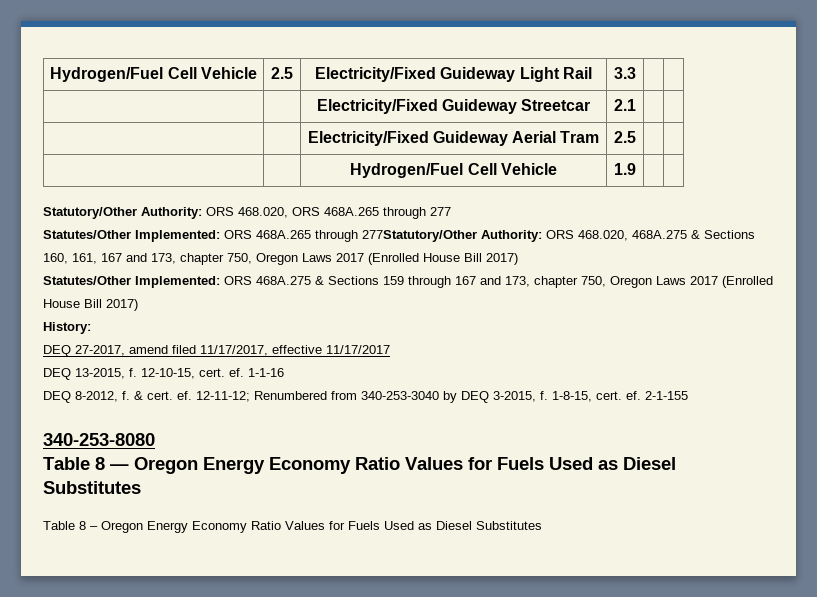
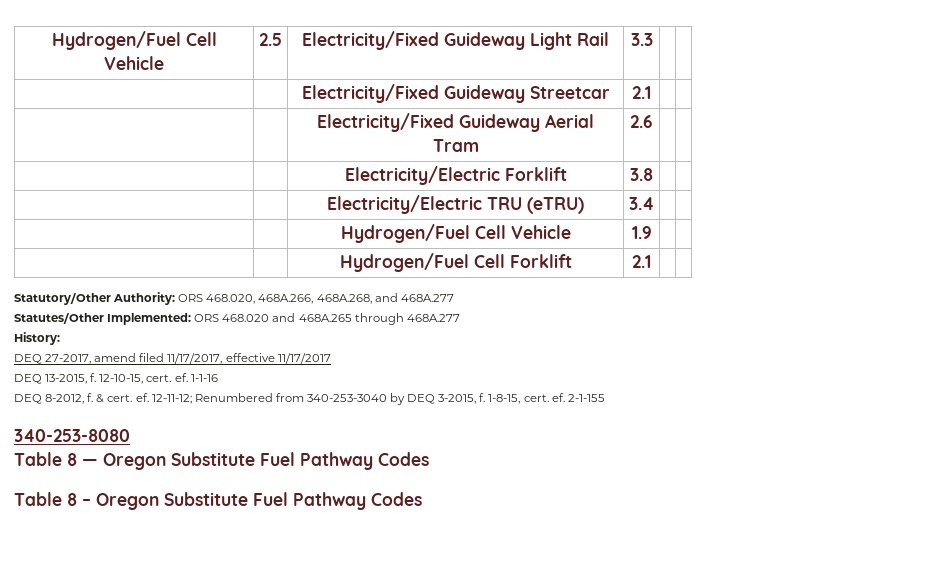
- | | Electricity/Fixed Guideway Aerial Tram | 2.5 | |
+ | | Electricity/Fixed Guideway Aerial Tram | 2.6 | |
+ | | Electricity/Electric Forklift | 3.8 | |
+ | | Electricity/Electric TRU (eTRU) | 3.4 | |
+ | | Hydrogen/Fuel Cell Forklift | 2.1 | |
- Statutory/Other Authority: ORS 468.020, ORS 468A.265 through 277
- Statutes/Other Implemented: ORS 468A.265 through 277Statutory/Other Authority: ORS 468.020, 468A.275 & Sections 160, 161, 167 and 173, chapter 750, Oregon Laws 2017 (Enrolled House Bill 2017)
- Statutes/Other Implemented: ORS 468A.275 & Sections 159 through 167 and 173, chapter 750, Oregon Laws 2017 (Enrolled House Bill 2017)
+ Statutory/Other Authority: ORS 468.020, 468A.266, 468A.268, and 468A.277
+ Statutes/Other Implemented: ORS 468.020 and 468A.265 through 468A.277
- Table 8 — Oregon Energy Economy Ratio Values for Fuels Used as Diesel Substitutes
- Table 8 – Oregon Energy Economy Ratio Values for Fuels Used as Diesel Substitutes
+ Table 8 — Oregon Substitute Fuel Pathway Codes
+ Table 8 – Oregon Substitute Fuel Pathway Codes

